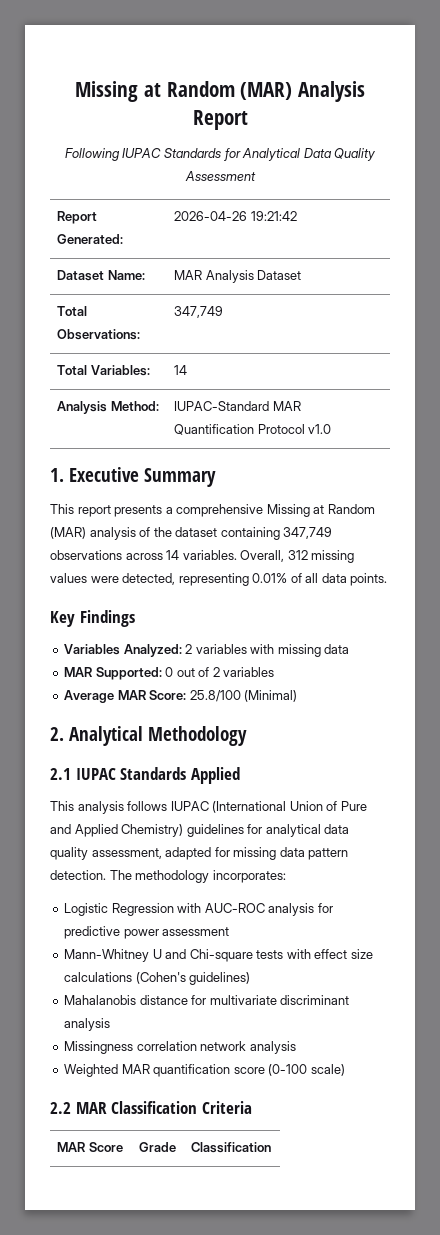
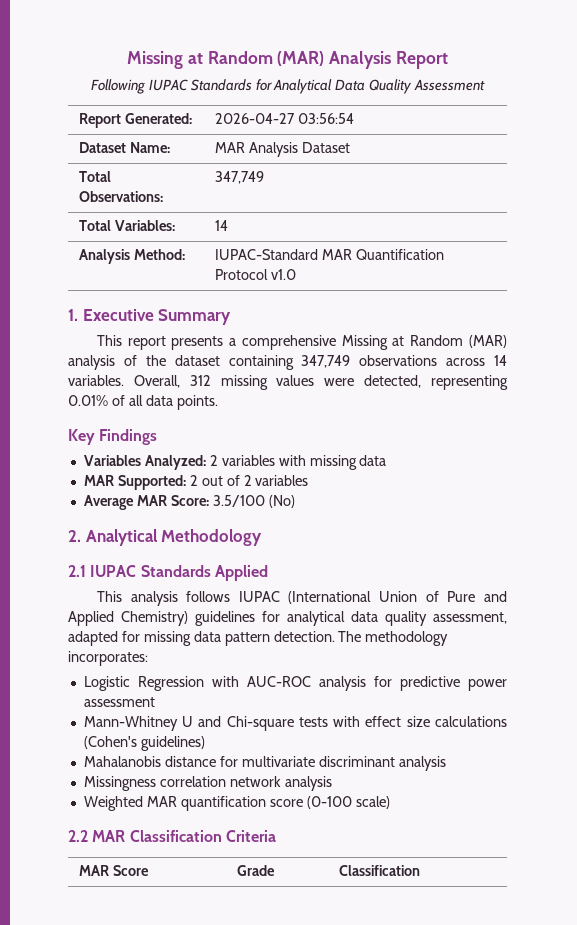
- Report Generated: | 2026-04-26 19:21:42
+ Report Generated: | 2026-04-27 03:56:54
- MAR Supported: 0 out of 2 variables
+ MAR Supported: 2 out of 2 variables
- Average MAR Score: 25.8/100 (Minimal)
+ Average MAR Score: 3.5/100 (No)

